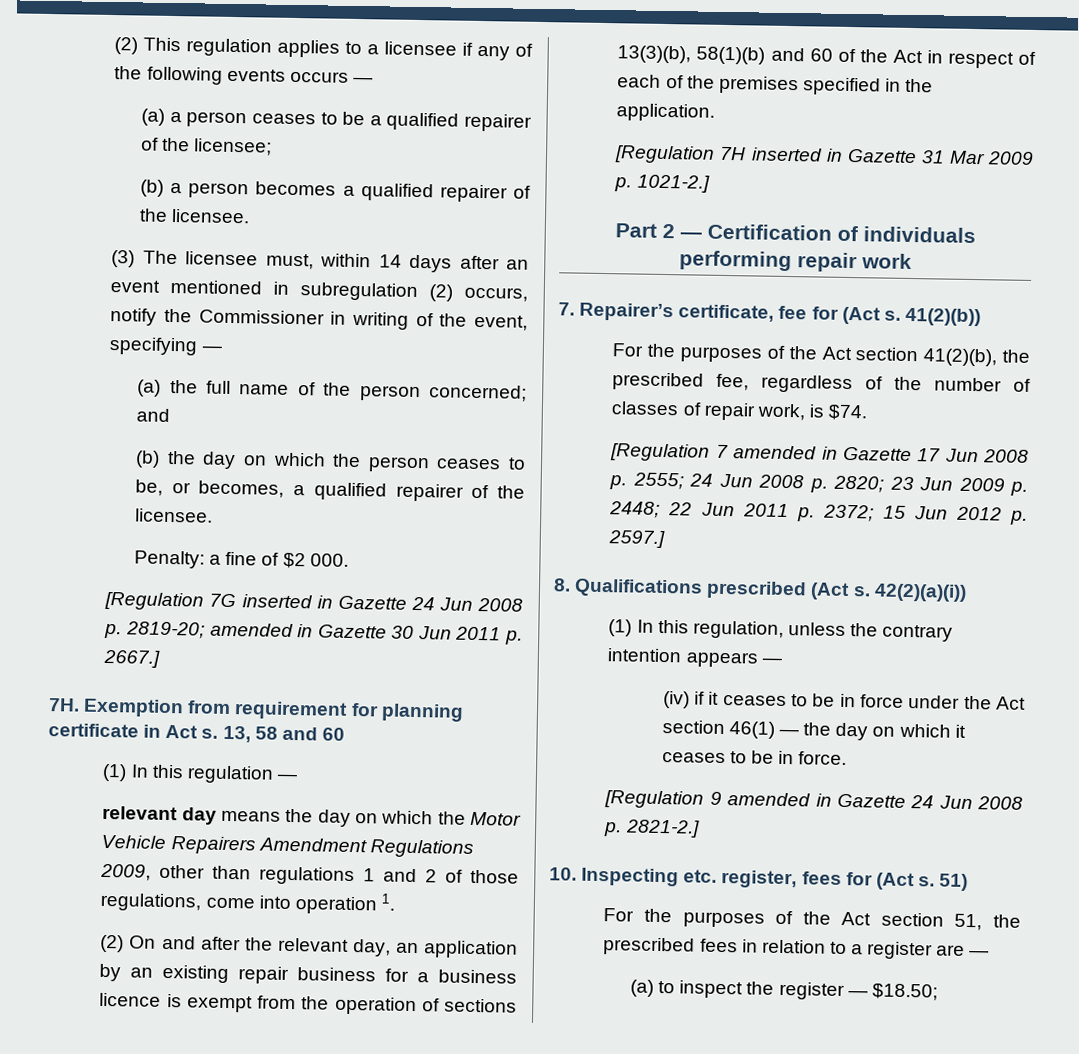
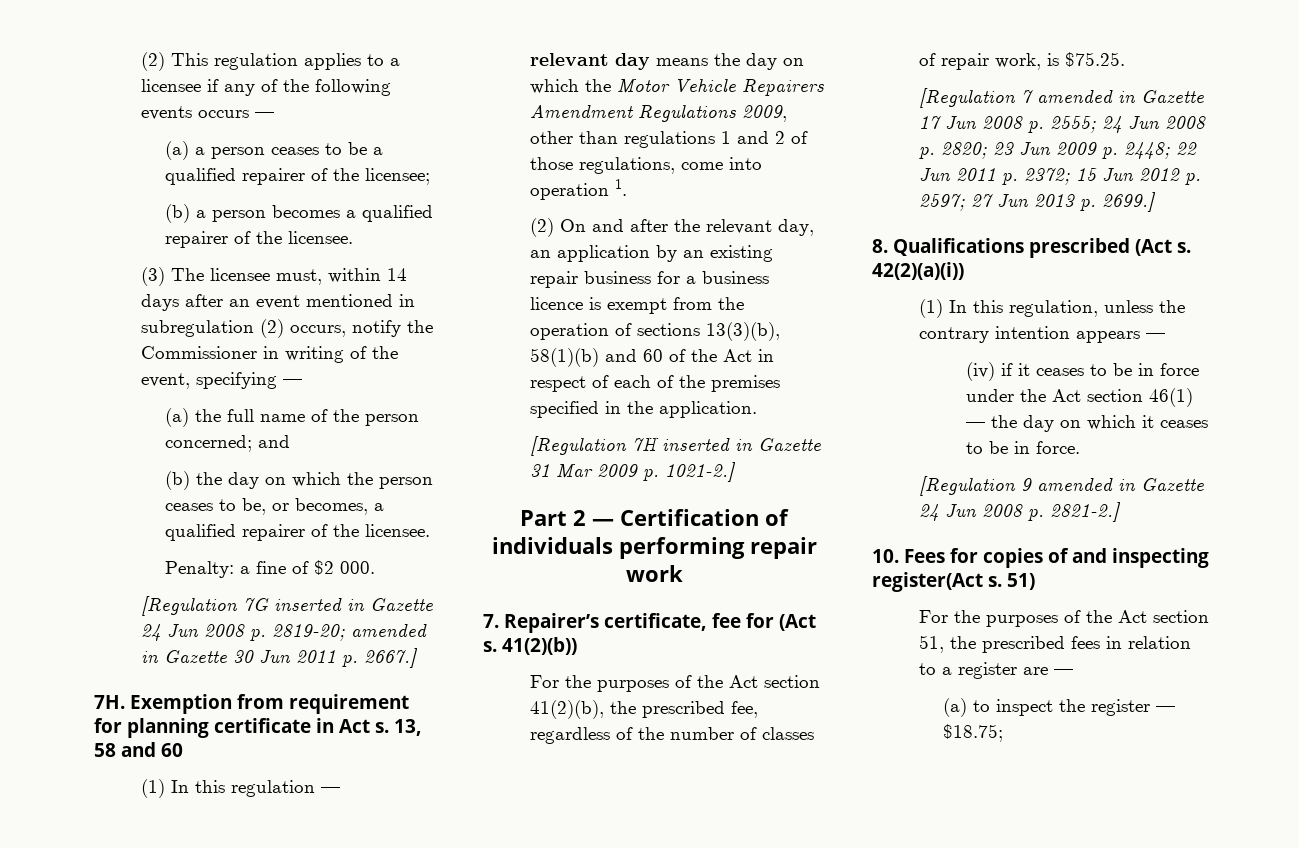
- For the purposes of the Act section 41(2)(b), the prescribed fee, regardless of the number of classes of repair work, is $74.
+ For the purposes of the Act section 41(2)(b), the prescribed fee, regardless of the number of classes of repair work, is $75.25.
- [Regulation 7 amended in Gazette 17 Jun 2008 p. 2555; 24 Jun 2008 p. 2820; 23 Jun 2009 p. 2448; 22 Jun 2011 p. 2372; 15 Jun 2012 p. 2597.]
+ [Regulation 7 amended in Gazette 17 Jun 2008 p. 2555; 24 Jun 2008 p. 2820; 23 Jun 2009 p. 2448; 22 Jun 2011 p. 2372; 15 Jun 2012 p. 2597; 27 Jun 2013 p. 2699.]
- 10. Inspecting etc. register, fees for (Act s.
+ 10. Fees for copies of and inspecting register(Act s.
- (a) to inspect the register — $18.50;
+ (a) to inspect the register — $18.75;

